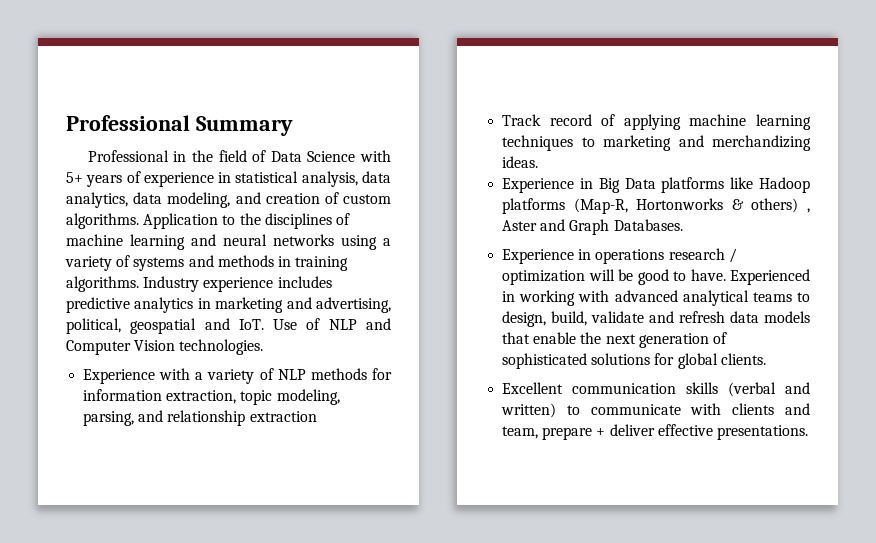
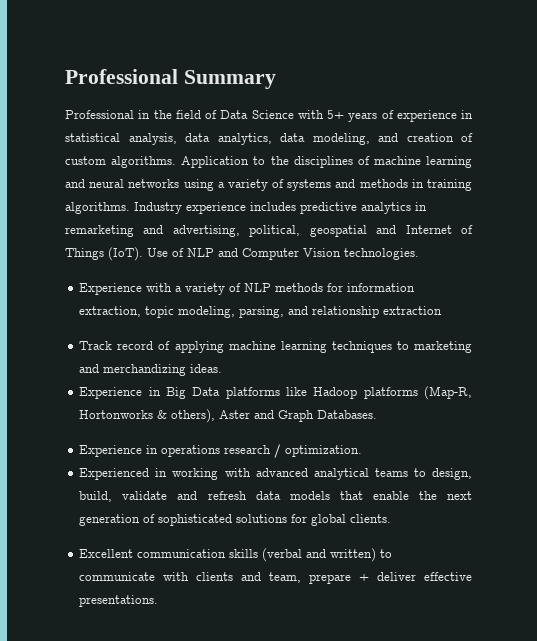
- Industry experience includes predictive analytics in marketing and advertising, political, geospatial and IoT. Use of NLP and Computer Vision technologies.
+ Industry experience includes predictive analytics in remarketing and advertising, political, geospatial and Internet of Things (IoT). Use of NLP and Computer Vision technologies.
- Experience in Big Data platforms like Hadoop platforms (Map-R, Hortonworks & others) , Aster and Graph Databases.
+ Experience in Big Data platforms like Hadoop platforms (Map-R, Hortonworks & others), Aster and Graph Databases.
- Experience in operations research / optimization will be good to have. Experienced in working with advanced analytical teams to design, build, validate and refresh data models that enable the next generation of sophisticated solutions for global clients.
+ Experience in operations research / optimization.
+ Experienced in working with advanced analytical teams to design, build, validate and refresh data models that enable the next generation of sophisticated solutions for global clients.

